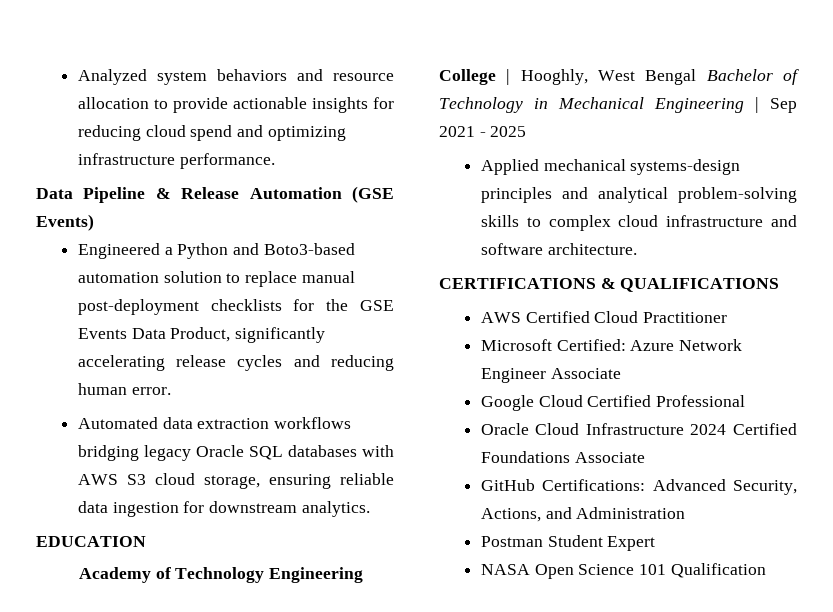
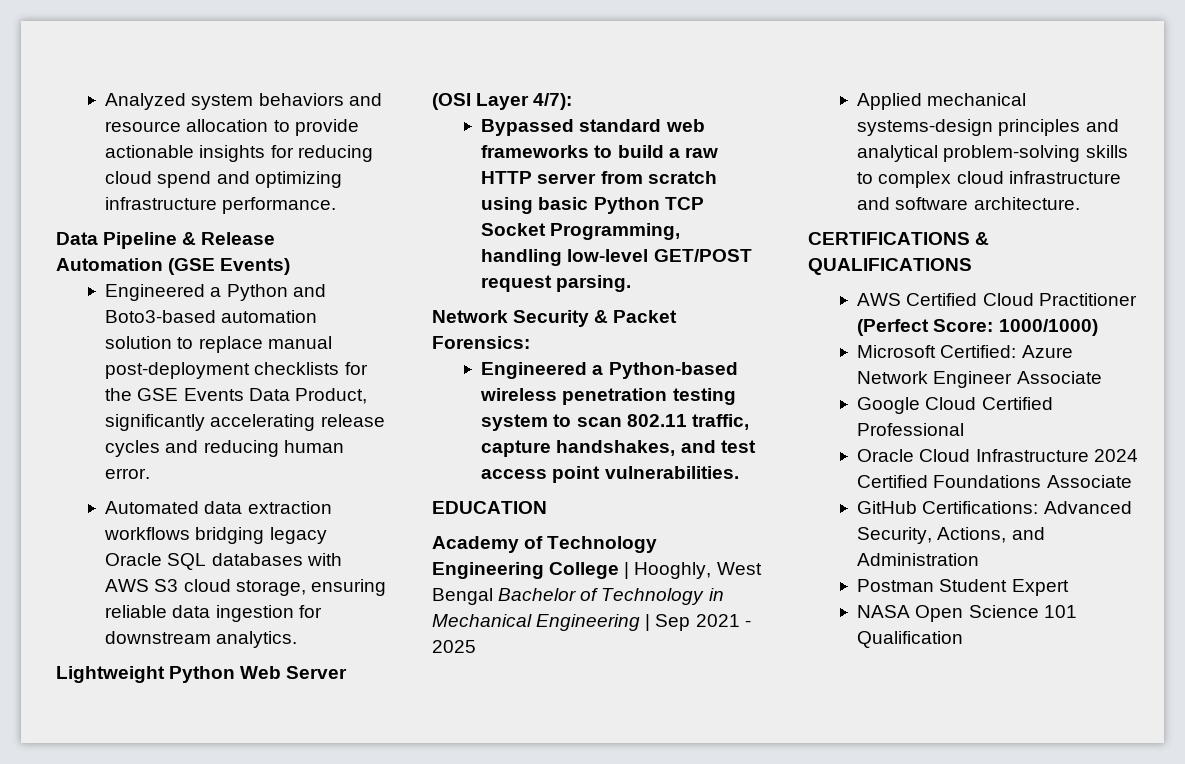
+ Lightweight Python Web Server (OSI Layer 4/7):
+ Bypassed standard web frameworks to build a raw HTTP server from scratch using basic Python TCP Socket Programming, handling low-level GET/POST request parsing.
+ Network Security & Packet Forensics:
+ Engineered a Python-based wireless penetration testing system to scan 802.11 traffic, capture handshakes, and test access point vulnerabilities.
- AWS Certified Cloud Practitioner
+ AWS Certified Cloud Practitioner (Perfect Score: 1000/1000)

